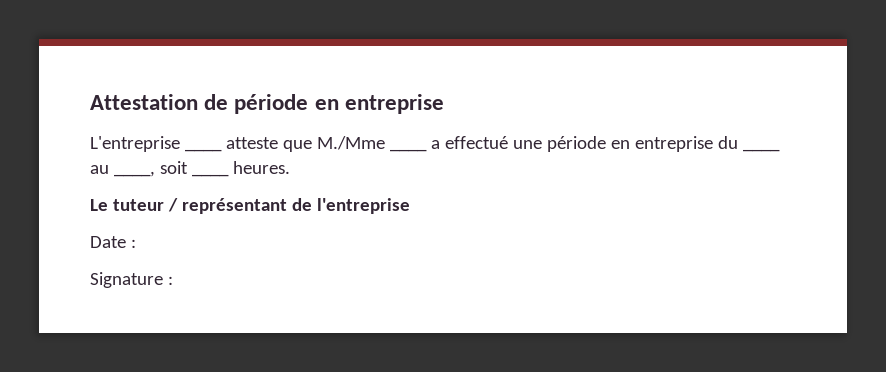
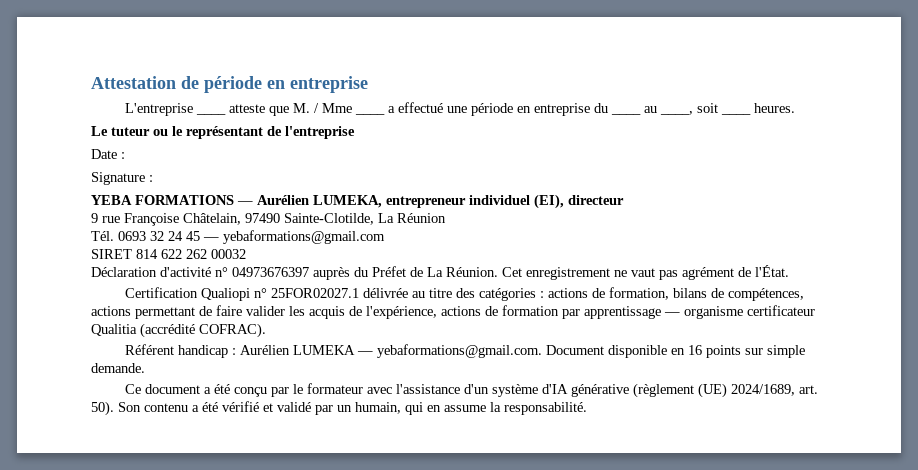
- L'entreprise ____ atteste que M./Mme ____ a effectué une période en entreprise du ____ au ____, soit ____ heures.
+ L'entreprise ____ atteste que M. / Mme ____ a effectué une période en entreprise du ____ au ____, soit ____ heures.
- Le tuteur / représentant de l'entreprise
+ Le tuteur ou le représentant de l'entreprise
+ YEBA FORMATIONS — Aurélien LUMEKA, entrepreneur individuel (EI), directeur
+ 9 rue Françoise Châtelain, 97490 Sainte-Clotilde, La Réunion
+ Tél. 0693 32 24 45 — yebaformations@gmail.com
+ SIRET 814 622 262 00032
+ Déclaration d'activité n° 04973676397 auprès du Préfet de La Réunion. Cet enregistrement ne vaut pas agrément de l'État.
+ Certification Qualiopi n° 25FOR02027.1 délivrée au titre des catégories : actions de formation, bilans de compétences, actions permettant de faire valider les acquis de l'expérience, actions de formation par apprentissage — organisme certificateur Qualitia (accrédité COFRAC).
+ Référent handicap : Aurélien LUMEKA — yebaformations@gmail.com. Document disponible en 16 points sur simple demande.
+ Ce document a été conçu par le formateur avec l'assistance d'un système d'IA générative (règlement (UE) 2024/1689, art. 50). Son contenu a été vérifié et validé par un humain, qui en assume la responsabilité.

